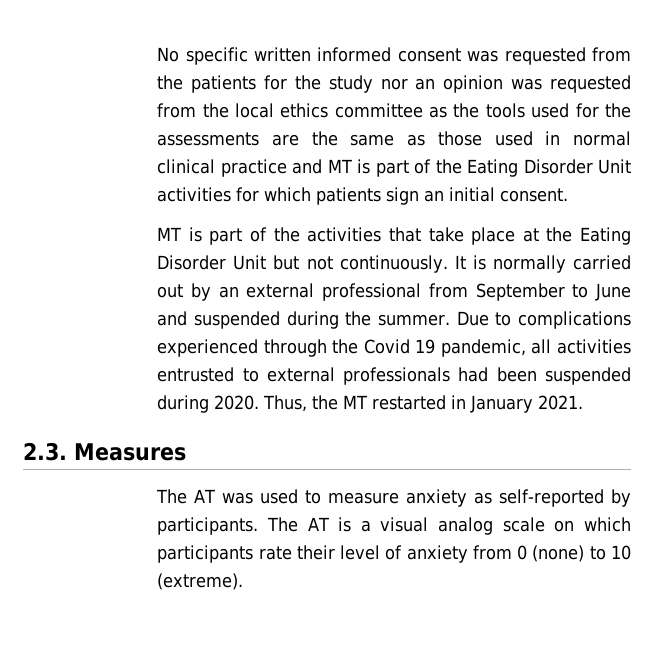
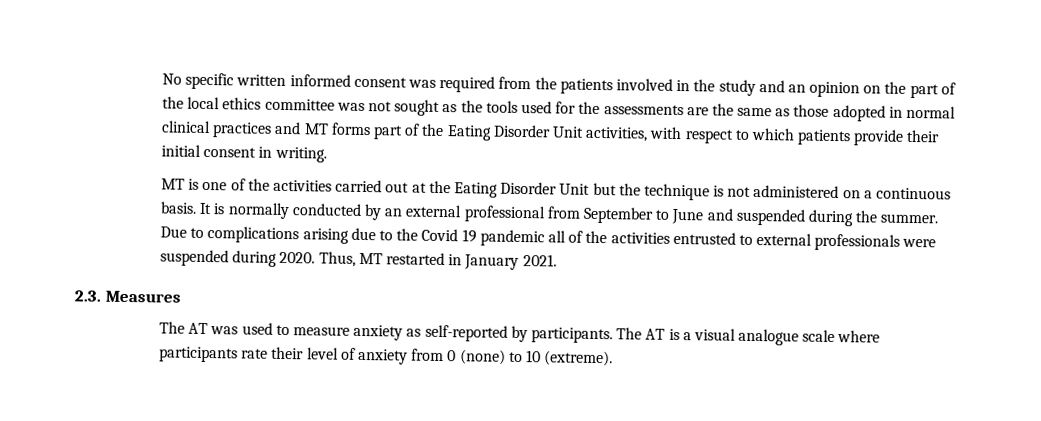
- No specific written informed consent was requested from the patients for the study nor an opinion was requested from the local ethics committee as the tools used for the assessments are the same as those used in normal clinical practice and MT is part of the Eating Disorder Unit activities for which patients sign an initial consent.
- MT is part of the activities that take place at the Eating Disorder Unit but not continuously.
+ No specific written informed consent was required from the patients involved in the study and an opinion on the part of the local ethics committee was not sought as the tools used for the assessments are the same as those adopted in normal clinical practices and MT forms part of the Eating Disorder Unit activities, with respect to which patients provide their initial consent in writing.
+ MT is one of the activities carried out at the Eating Disorder Unit but the technique is not administered on a continuous basis.
- It is normally carried out by an external professional from September to June and suspended during the summer.
+ It is normally conducted by an external professional from September to June and suspended during the summer.
- Due to complications experienced through the Covid 19 pandemic, all activities entrusted to external professionals had been suspended during 2020.
+ Due to complications arising due to the Covid 19 pandemic all of the activities entrusted to external professionals were suspended during 2020.
- Thus, the MT restarted in January 2021.
+ Thus, MT restarted in January 2021.
- The AT is a visual analog scale on which participants rate their level of anxiety from 0 (none) to 10 (extreme).
+ The AT is a visual analogue scale where participants rate their level of anxiety from 0 (none) to 10 (extreme).

